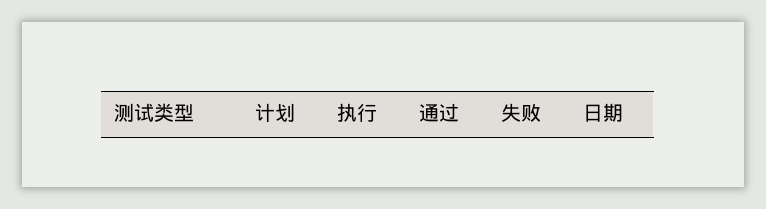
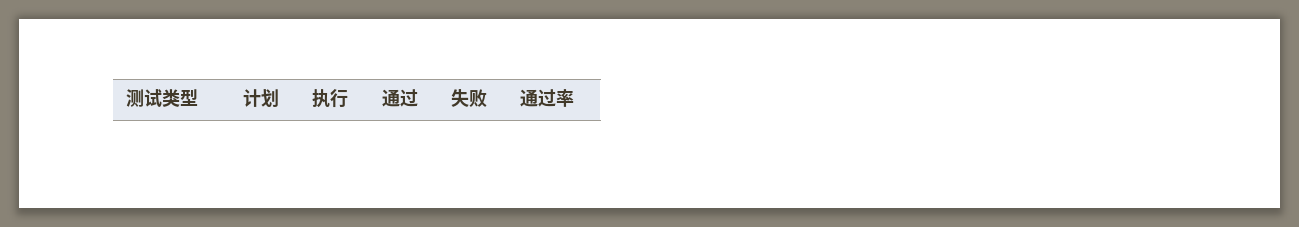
- 测试类型 | 计划 | 执行 | 通过 | 失败 | 日期
+ 测试类型 | 计划 | 执行 | 通过 | 失败 | 通过率

